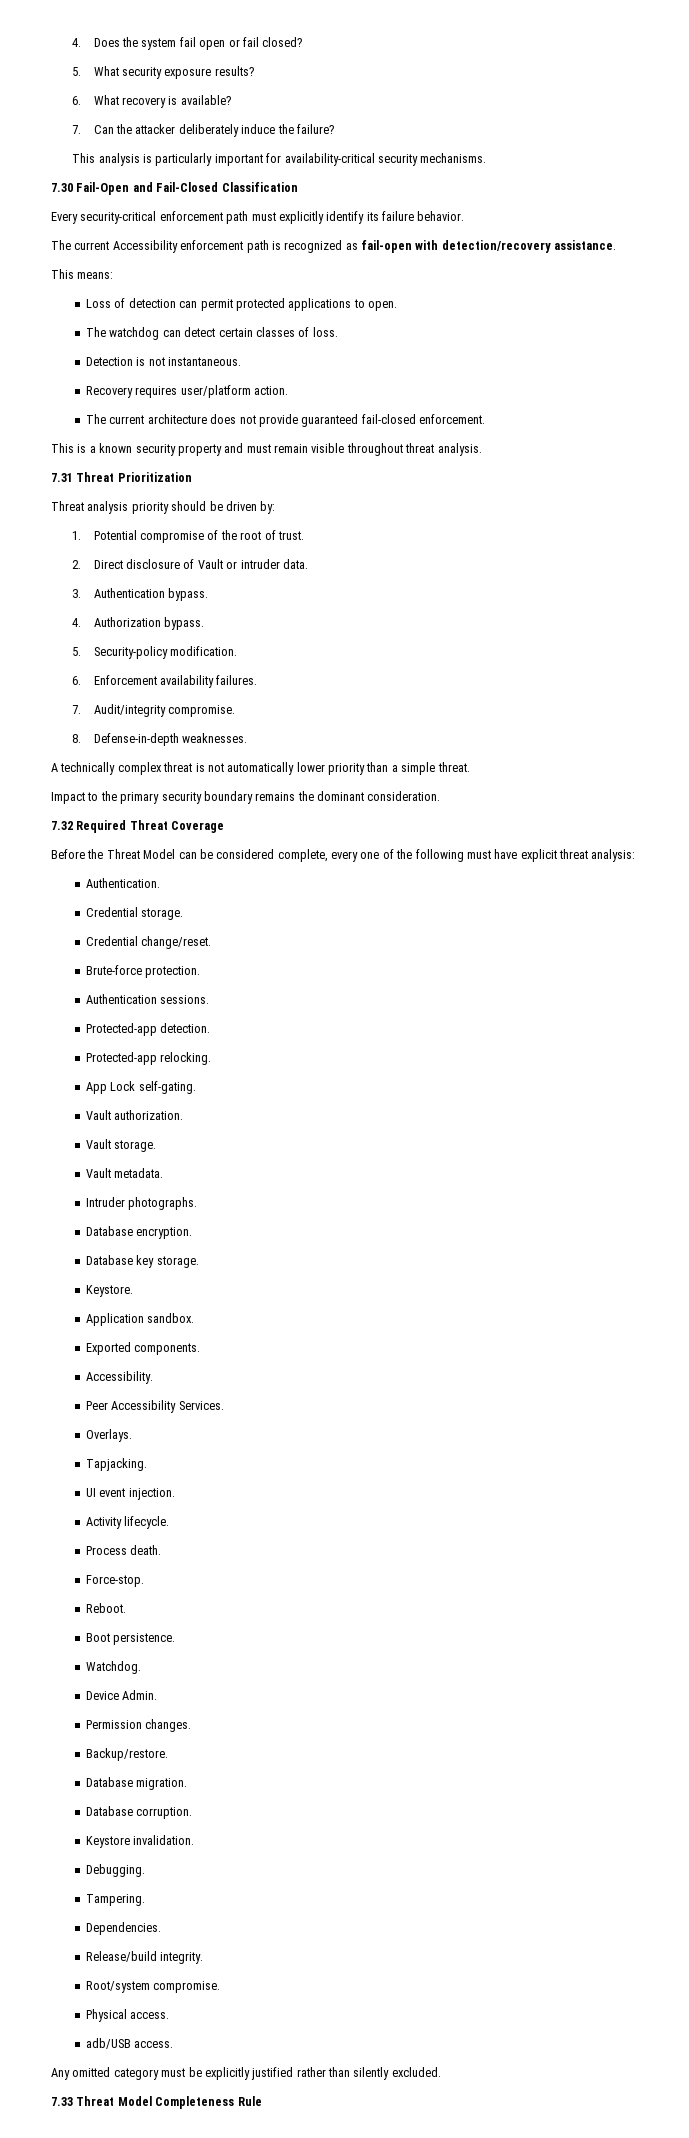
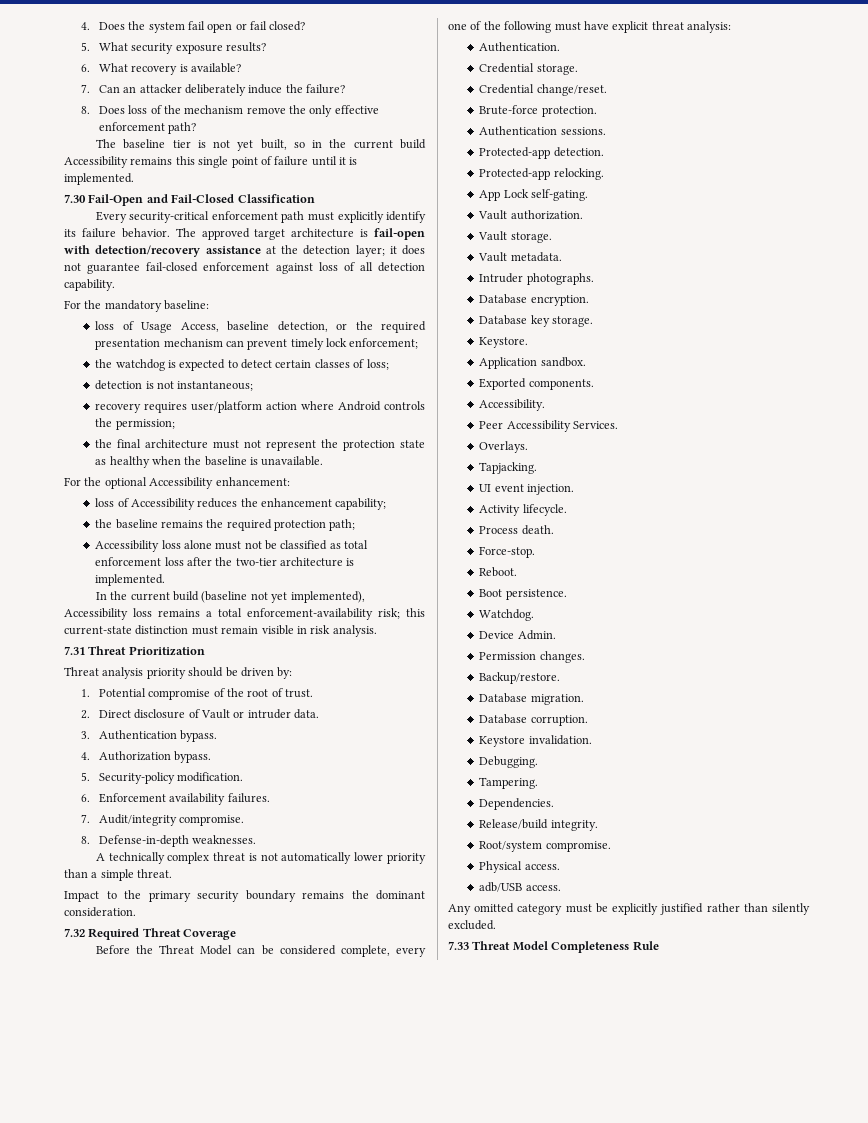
- 7. Can the attacker deliberately induce the failure?
+ 7. Can an attacker deliberately induce the failure?
- This analysis is particularly important for availability-critical security mechanisms.
+ 8. Does loss of the mechanism remove the only effective enforcement path?
+ The baseline tier is not yet built, so in the current build Accessibility remains this single point of failure until it is implemented.
- Every security-critical enforcement path must explicitly identify its failure behavior.
- The current Accessibility enforcement path is recognized as fail-open with detection/recovery assistance.
- This means:
- Loss of detection can permit protected applications to open.
- The watchdog can detect certain classes of loss.
- Detection is not instantaneous.
- Recovery requires user/platform action.
- The current architecture does not provide guaranteed fail-closed enforcement.
- This is a known security property and must remain visible throughout threat analysis.
+ Every security-critical enforcement path must explicitly identify its failure behavior. The approved target architecture is fail-open with detection/recovery assistance at the detection layer; it does not guarantee fail-closed enforcement against loss of all detection capability.
+ For the mandatory baseline:
+ loss of Usage Access, baseline detection, or the required presentation mechanism can prevent timely lock enforcement;
+ the watchdog is expected to detect certain classes of loss;
+ detection is not instantaneous;
+ recovery requires user/platform action where Android controls the permission;
+ the final architecture must not represent the protection state as healthy when the baseline is unavailable.
+ For the optional Accessibility enhancement:
+ loss of Accessibility reduces the enhancement capability;
+ the baseline remains the required protection path;
+ Accessibility loss alone must not be classified as total enforcement loss after the two-tier architecture is implemented.
+ In the current build (baseline not yet implemented), Accessibility loss remains a total enforcement-availability risk; this current-state distinction must remain visible in risk analysis.

